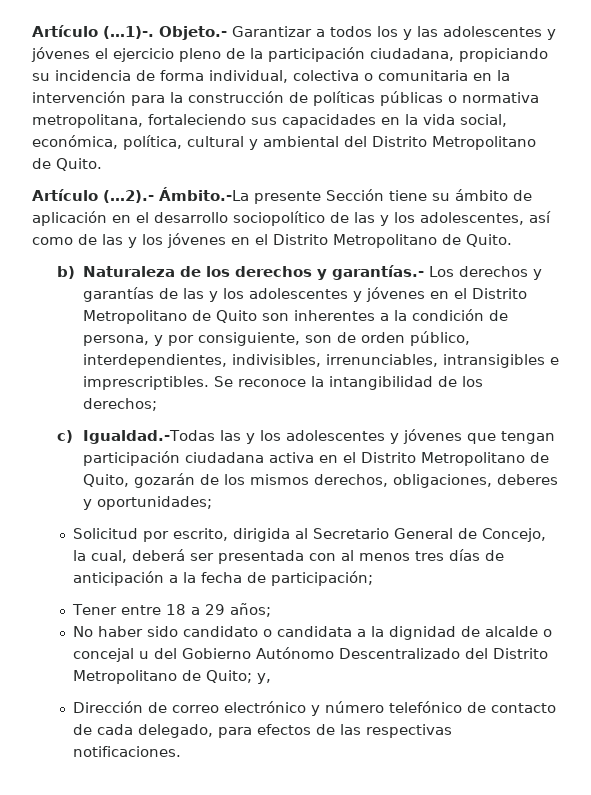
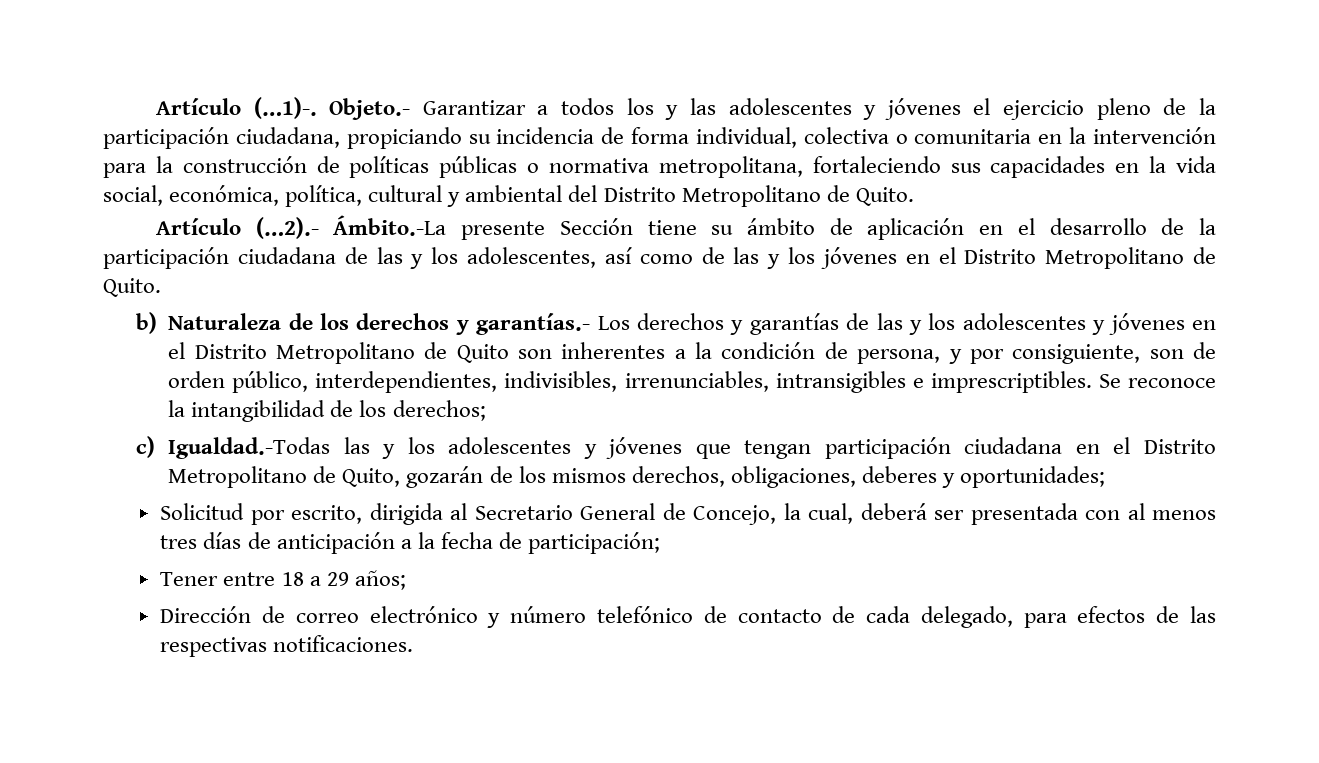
- Artículo (…2).- Ámbito.-La presente Sección tiene su ámbito de aplicación en el desarrollo sociopolítico de las y los adolescentes, así como de las y los jóvenes en el Distrito Metropolitano de Quito.
+ Artículo (…2).- Ámbito.-La presente Sección tiene su ámbito de aplicación en el desarrollo de la participación ciudadana de las y los adolescentes, así como de las y los jóvenes en el Distrito Metropolitano de Quito.
- c) Igualdad.-Todas las y los adolescentes y jóvenes que tengan participación ciudadana activa en el Distrito Metropolitano de Quito, gozarán de los mismos derechos, obligaciones, deberes y oportunidades;
+ c) Igualdad.-Todas las y los adolescentes y jóvenes que tengan participación ciudadana en el Distrito Metropolitano de Quito, gozarán de los mismos derechos, obligaciones, deberes y oportunidades;
- No haber sido candidato o candidata a la dignidad de alcalde o concejal u del Gobierno Autónomo Descentralizado del Distrito Metropolitano de Quito; y,

